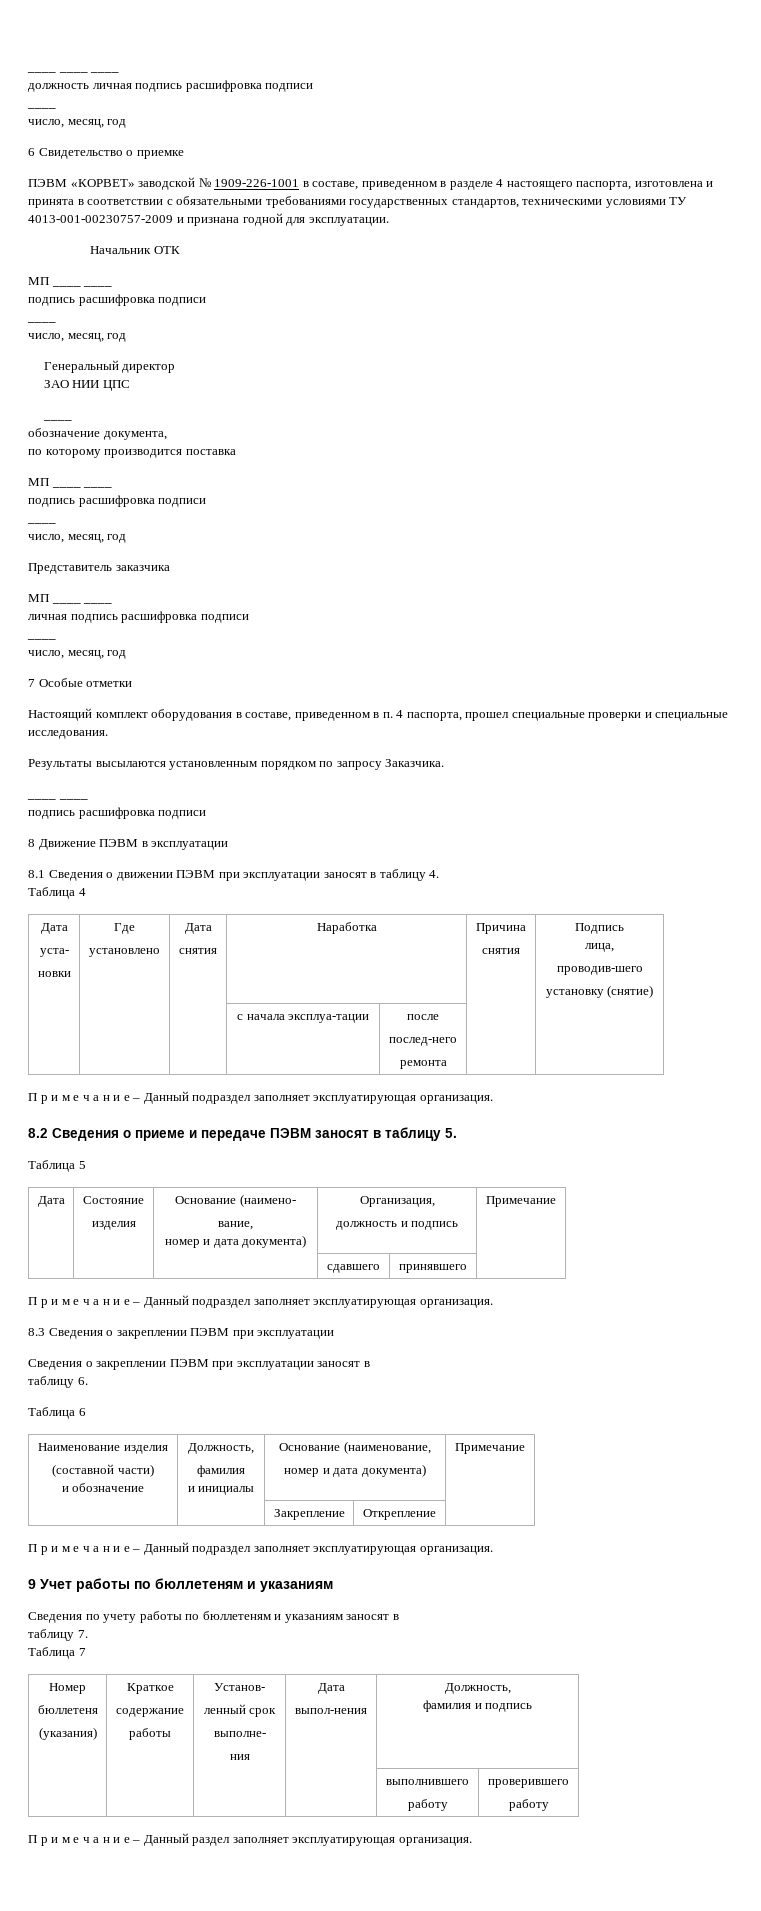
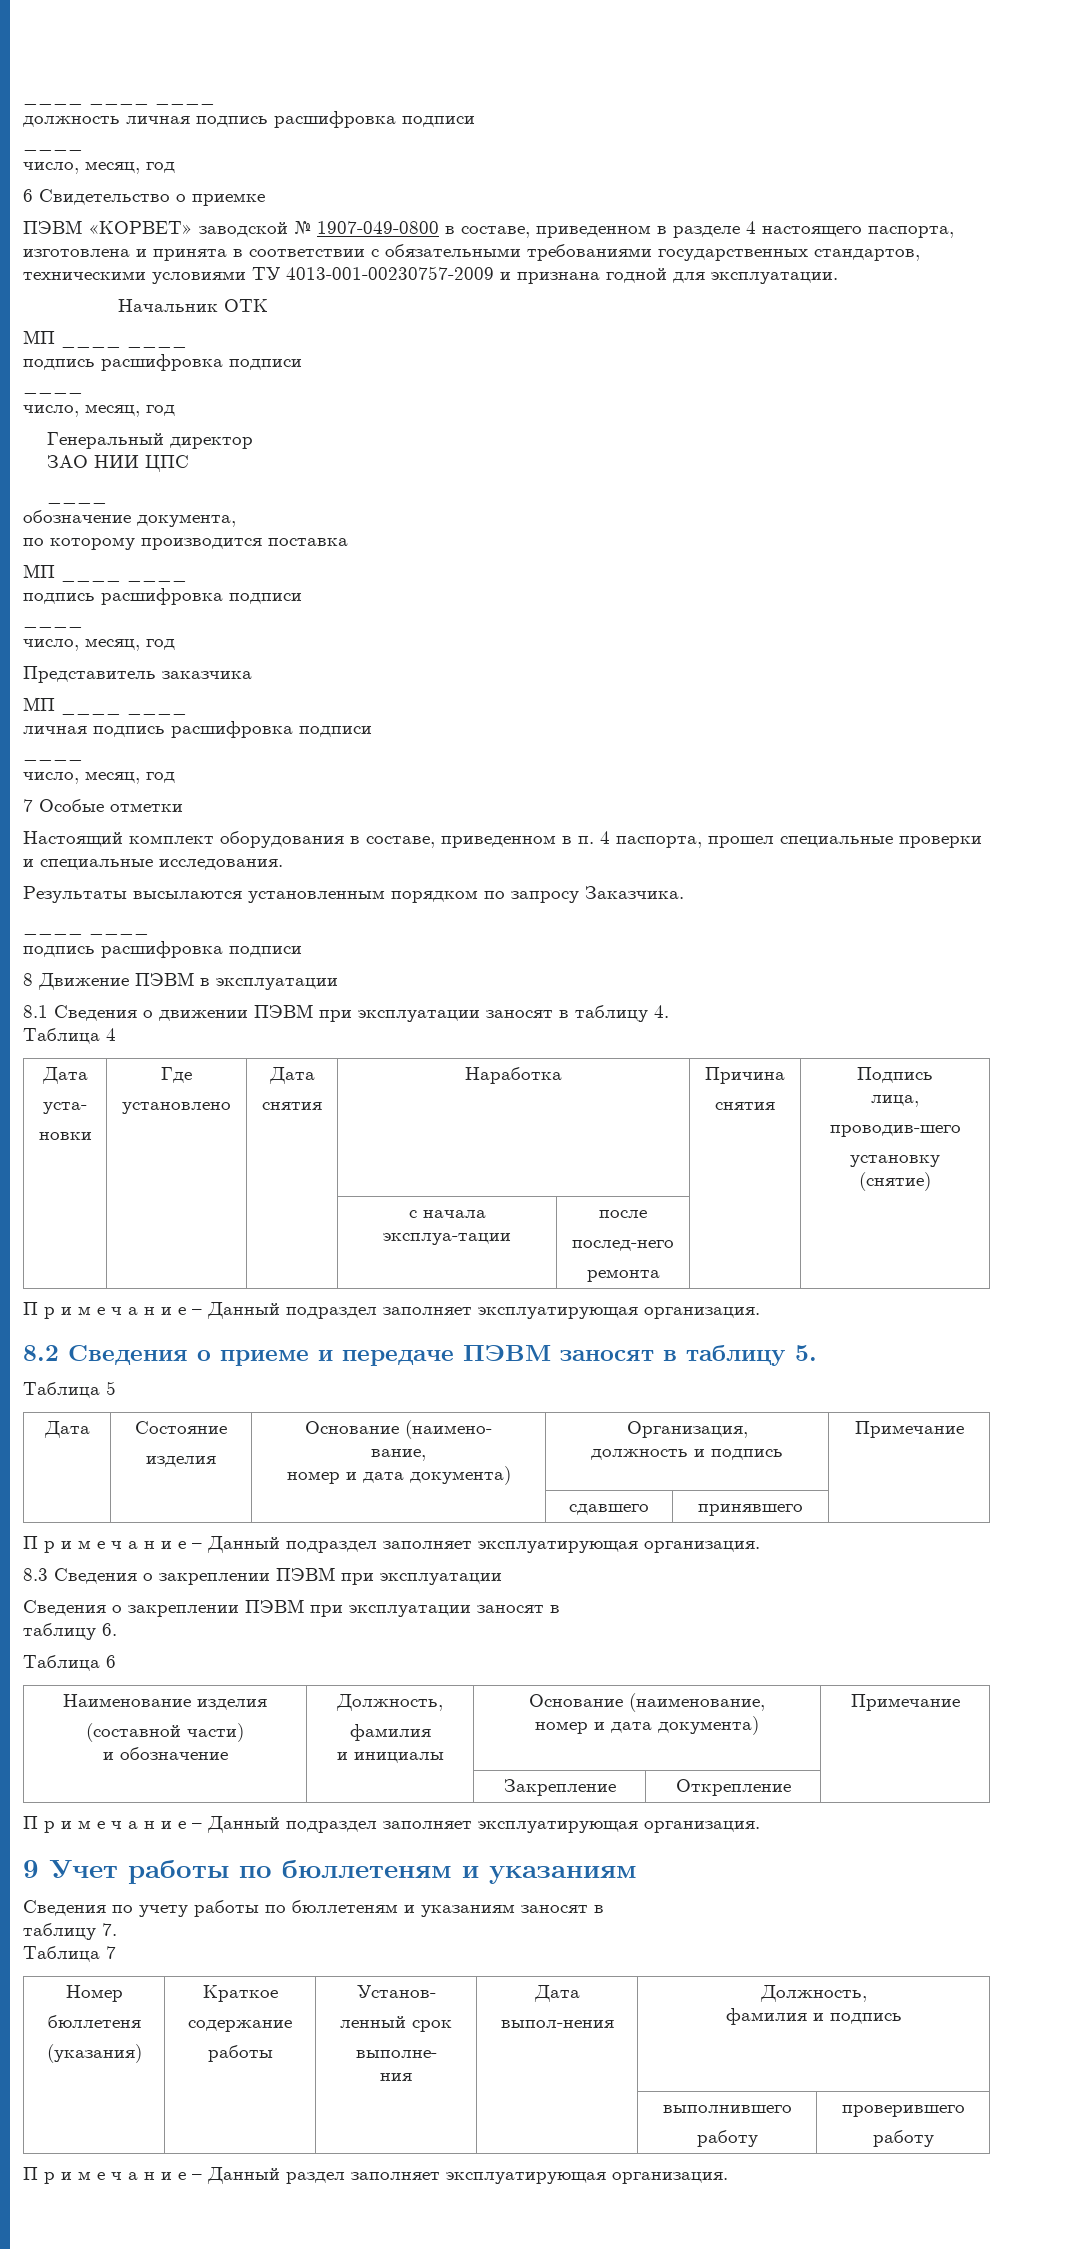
- ПЭВМ «КОРВЕТ» заводской № 1909-226-1001 в составе, приведенном в разделе 4 настоящего паспорта, изготовлена и принята в соответствии с обязательными требованиями государственных стандартов, техническими условиями ТУ 4013-001-00230757-2009 и признана годной для эксплуатации.
+ ПЭВМ «КОРВЕТ» заводской № 1907-049-0800 в составе, приведенном в разделе 4 настоящего паспорта, изготовлена и принята в соответствии с обязательными требованиями государственных стандартов, техническими условиями ТУ 4013-001-00230757-2009 и признана годной для эксплуатации.

